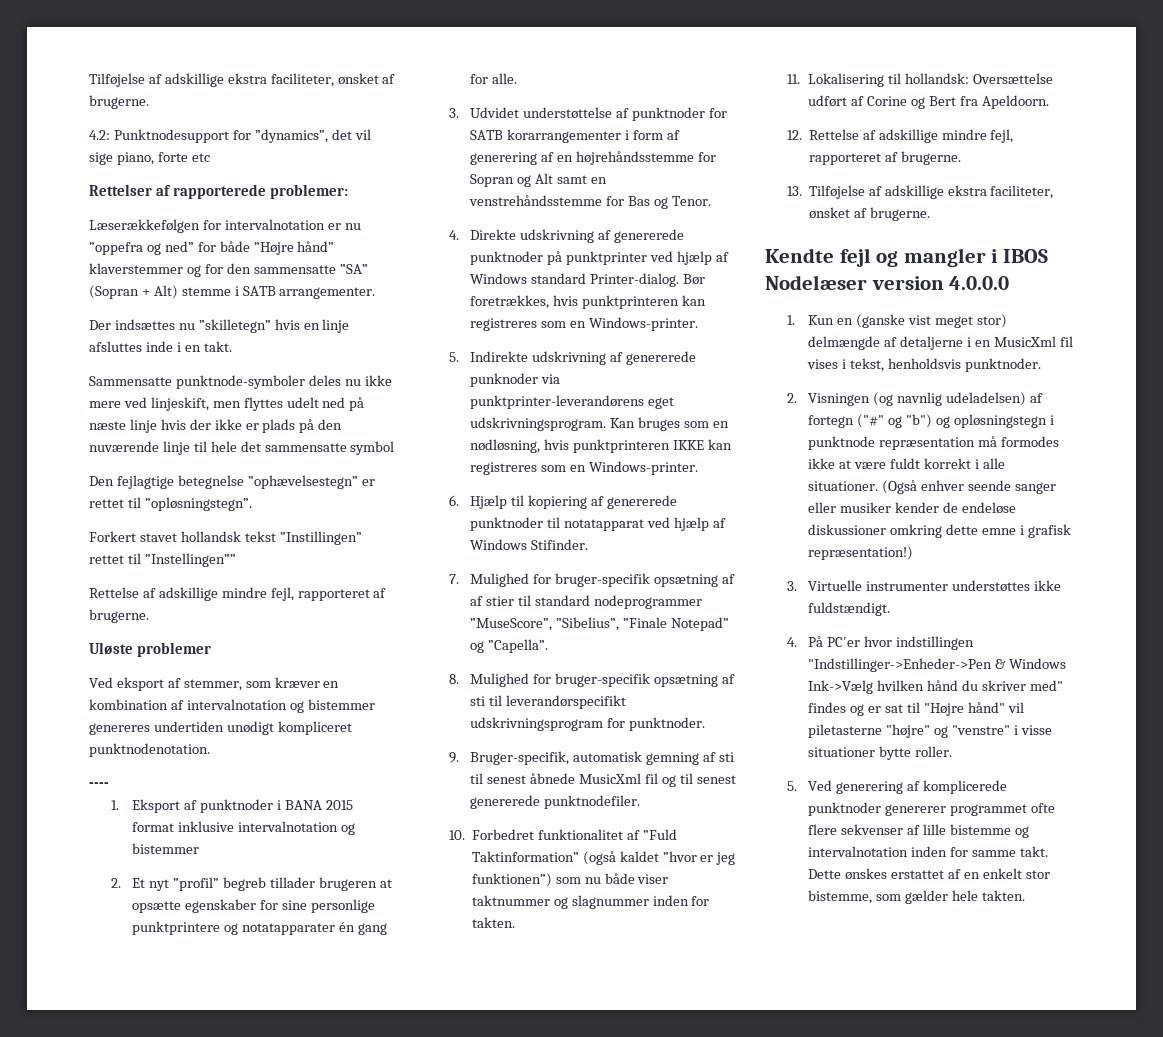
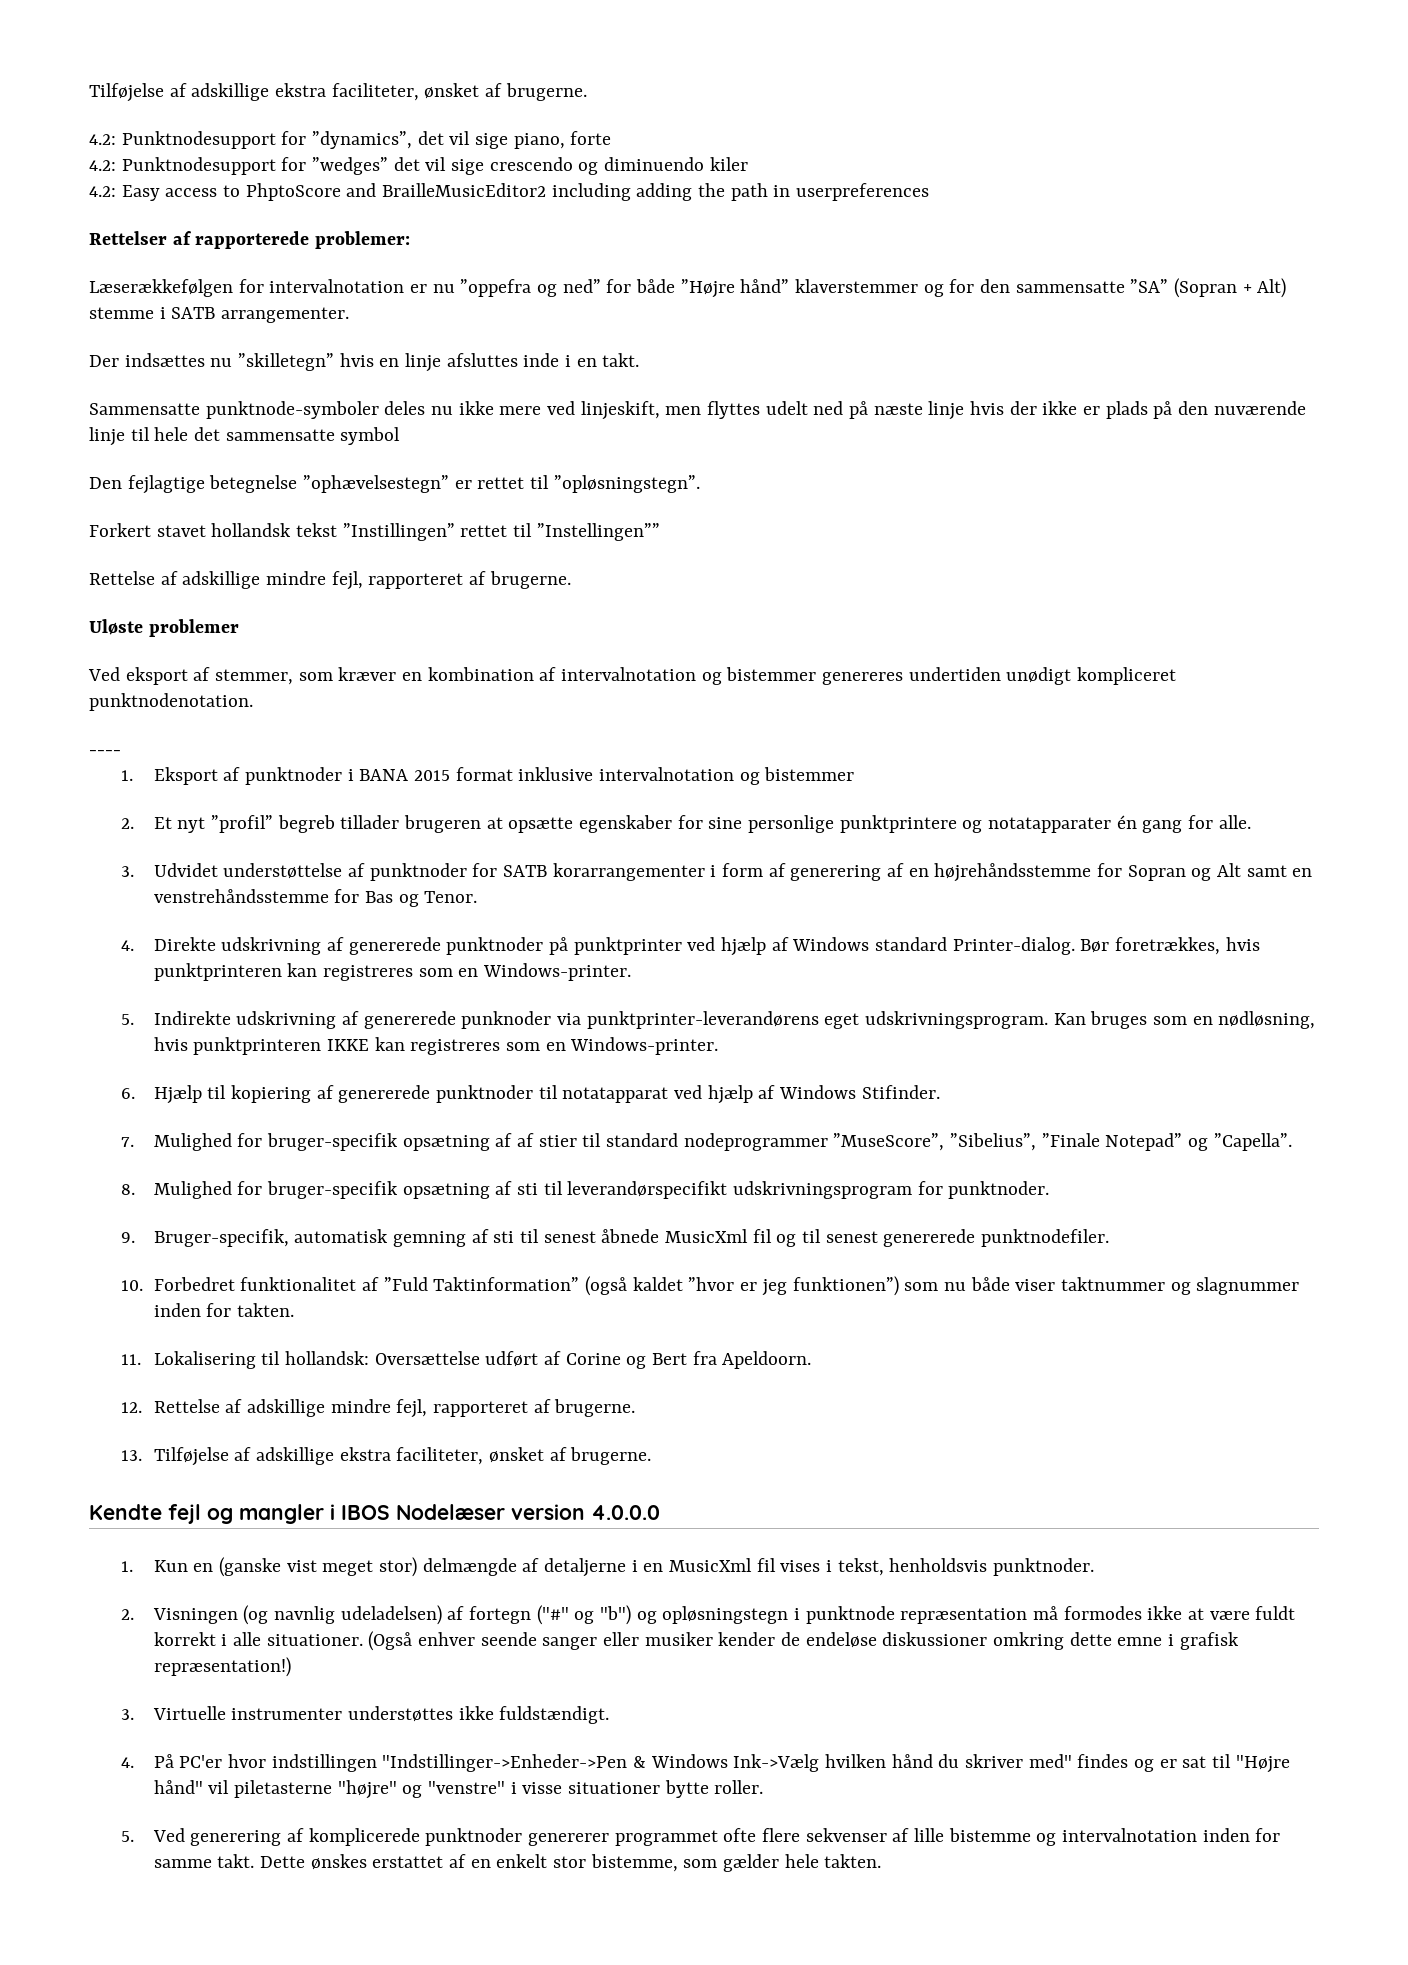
- 4.2: Punktnodesupport for ”dynamics”, det vil sige piano, forte etc
+ 4.2: Punktnodesupport for ”dynamics”, det vil sige piano, forte
+ 4.2: Punktnodesupport for ”wedges” det vil sige crescendo og diminuendo kiler
+ 4.2: Easy access to PhptoScore and BrailleMusicEditor2 including adding the path in userpreferences

